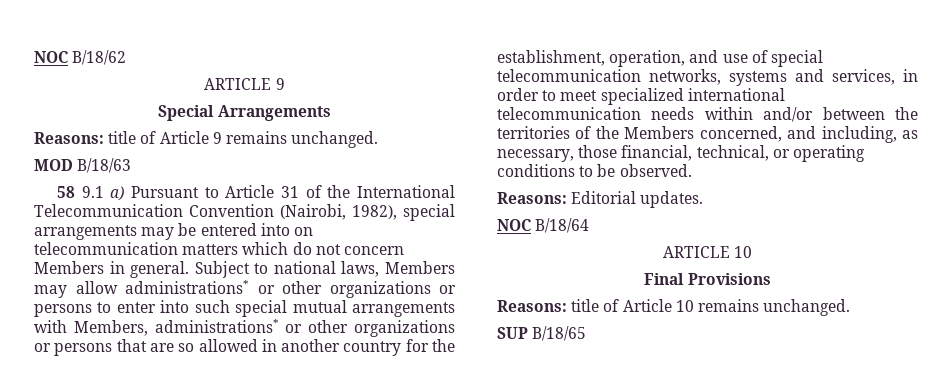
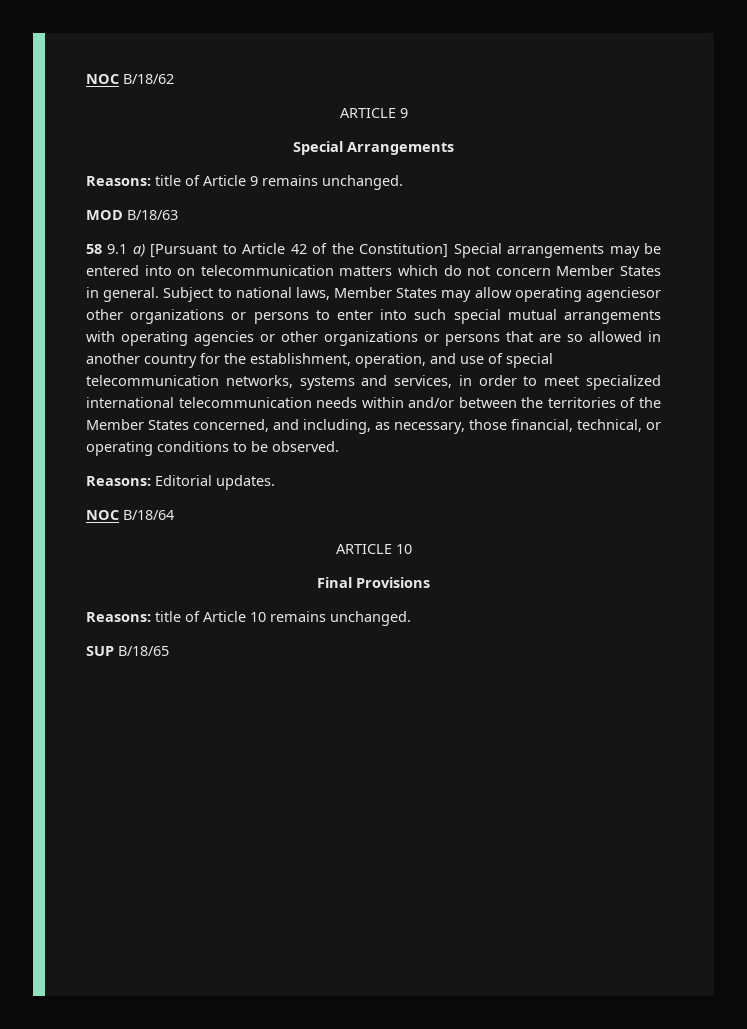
- 58 9.1 a) Pursuant to Article 31 of the International Telecommunication Convention (Nairobi, 1982), special arrangements may be entered into on telecommunication matters which do not concern Members in general.
+ 58 9.1 a) [Pursuant to Article 42 of the Constitution] Special arrangements may be entered into on telecommunication matters which do not concern Member States in general.
- Subject to national laws, Members may allow administrations* or other organizations or persons to enter into such special mutual arrangements with Members, administrations* or other organizations or persons that are so allowed in another country for the establishment, operation, and use of special telecommunication networks, systems and services, in order to meet specialized international telecommunication needs within and/or between the territories of the Members concerned, and including, as necessary, those financial, technical, or operating conditions to be observed.
+ Subject to national laws, Member States may allow operating agenciesor other organizations or persons to enter into such special mutual arrangements with operating agencies or other organizations or persons that are so allowed in another country for the establishment, operation, and use of special telecommunication networks, systems and services, in order to meet specialized international telecommunication needs within and/or between the territories of the Member States concerned, and including, as necessary, those financial, technical, or operating conditions to be observed.

